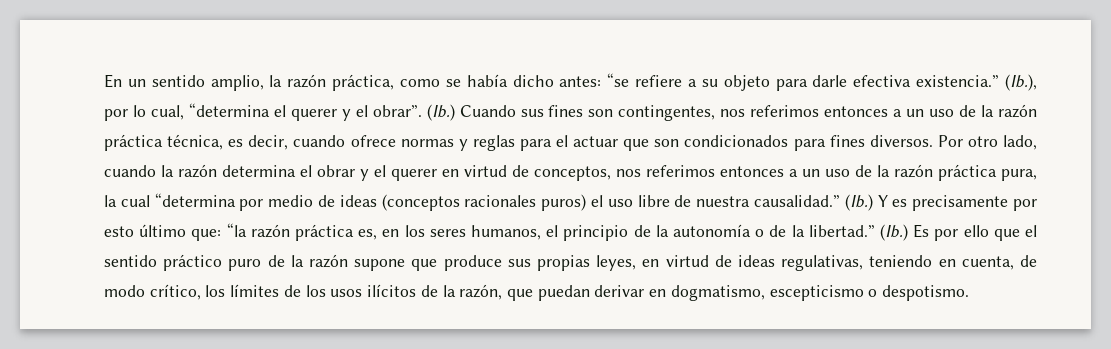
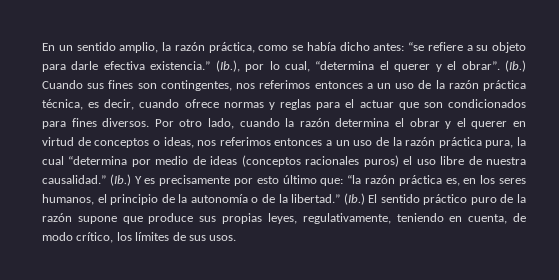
- Por otro lado, cuando la razón determina el obrar y el querer en virtud de conceptos, nos referimos entonces a un uso de la razón práctica pura, la cual “determina por medio de ideas (conceptos racionales puros) el uso libre de nuestra causalidad.”
+ Por otro lado, cuando la razón determina el obrar y el querer en virtud de conceptos o ideas, nos referimos entonces a un uso de la razón práctica pura, la cual “determina por medio de ideas (conceptos racionales puros) el uso libre de nuestra causalidad.”
- (Ib.) Es por ello que el sentido práctico puro de la razón supone que produce sus propias leyes, en virtud de ideas regulativas, teniendo en cuenta, de modo crítico, los límites de los usos ilícitos de la razón, que puedan derivar en dogmatismo, escepticismo o despotismo.
+ (Ib.) El sentido práctico puro de la razón supone que produce sus propias leyes, regulativamente, teniendo en cuenta, de modo crítico, los límites de sus usos.

